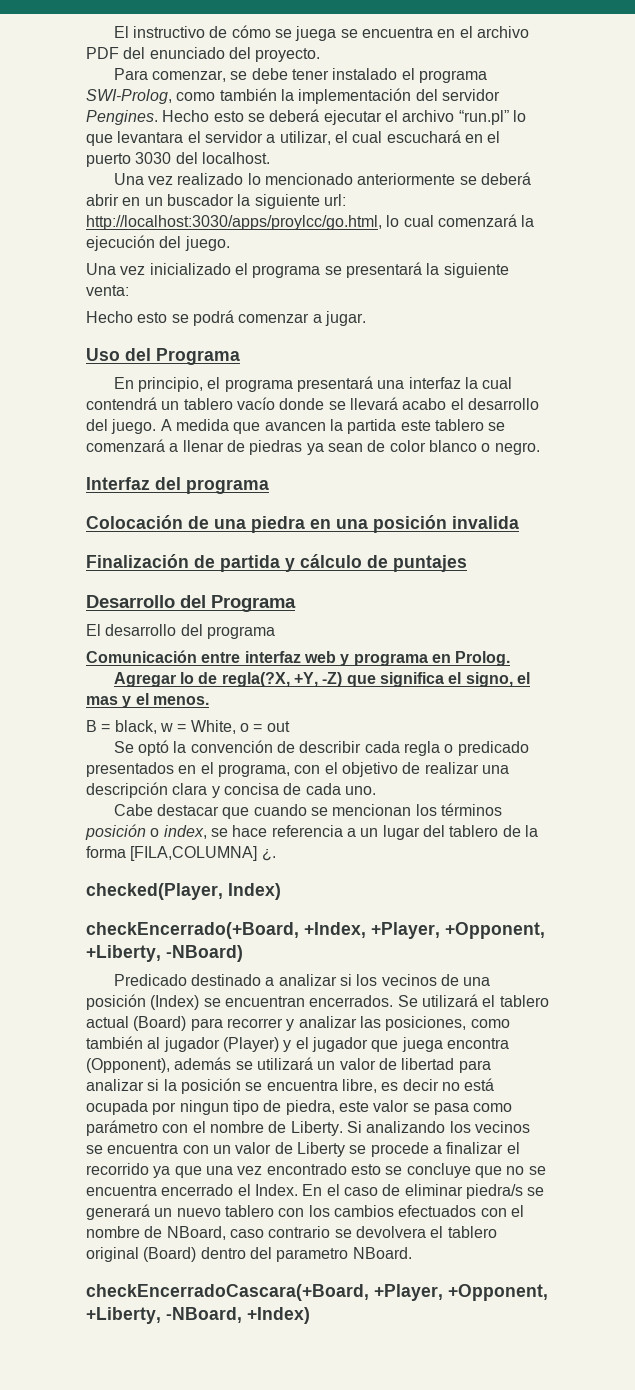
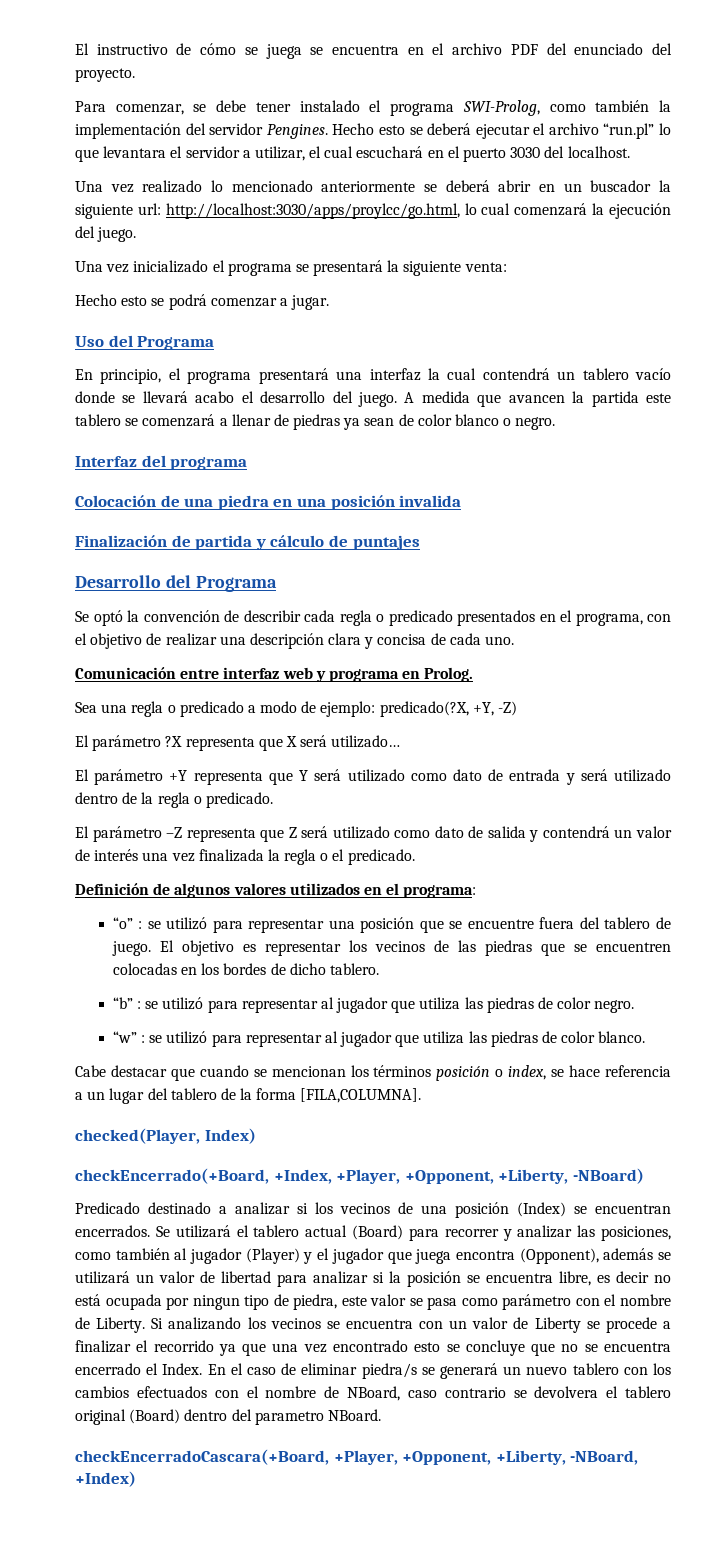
- El desarrollo del programa
- Comunicación entre interfaz web y programa en Prolog.
- Agregar lo de regla(?X, +Y, -Z) que significa el signo, el mas y el menos.
- B = black, w = White, o = out
+ Comunicación entre interfaz web y programa en Prolog.
+ Sea una regla o predicado a modo de ejemplo: predicado(?X, +Y, -Z)
+ El parámetro ?X representa que X será utilizado…
+ El parámetro +Y representa que Y será utilizado como dato de entrada y será utilizado dentro de la regla o predicado.
+ El parámetro –Z representa que Z será utilizado como dato de salida y contendrá un valor de interés una vez finalizada la regla o el predicado.
+ Definición de algunos valores utilizados en el programa:
+ “o” : se utilizó para representar una posición que se encuentre fuera del tablero de juego. El objetivo es representar los vecinos de las piedras que se encuentren colocadas en los bordes de dicho tablero.
+ “b” : se utilizó para representar al jugador que utiliza las piedras de color negro.
+ “w” : se utilizó para representar al jugador que utiliza las piedras de color blanco.
- Cabe destacar que cuando se mencionan los términos posición o index, se hace referencia a un lugar del tablero de la forma [FILA,COLUMNA] ¿.
+ Cabe destacar que cuando se mencionan los términos posición o index, se hace referencia a un lugar del tablero de la forma [FILA,COLUMNA].

